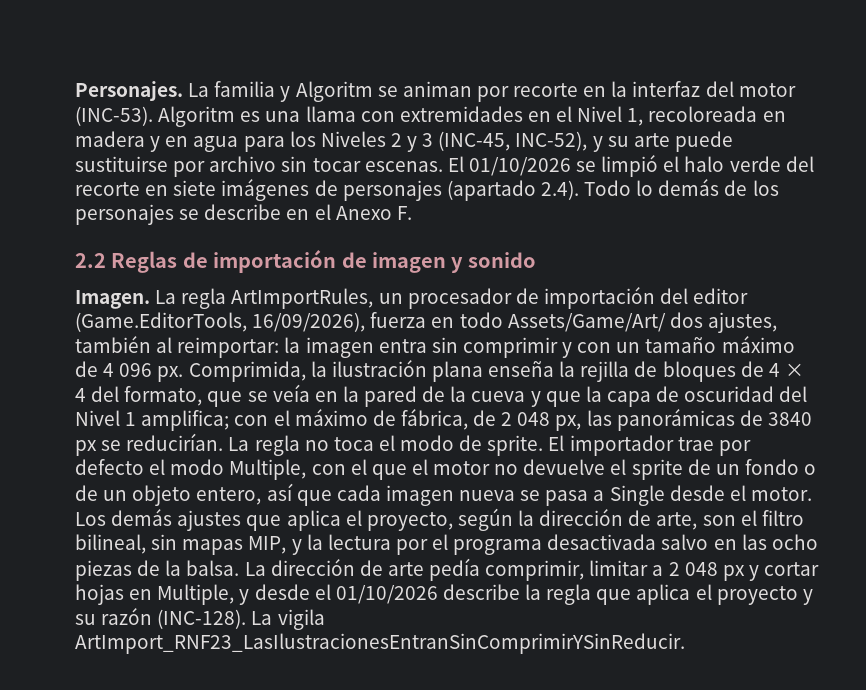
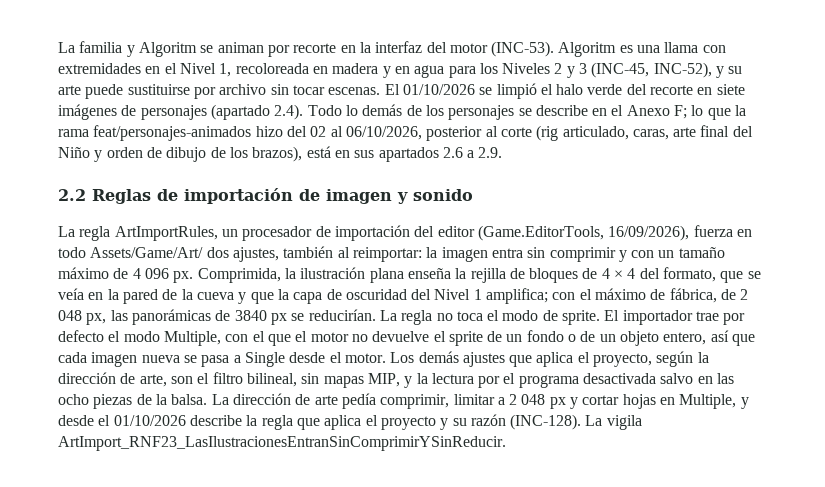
- Personajes.
- El 01/10/2026 se limpió el halo verde del recorte en siete imágenes de personajes (apartado 2.4). Todo lo demás de los personajes se describe en el Anexo F.
+ El 01/10/2026 se limpió el halo verde del recorte en siete imágenes de personajes (apartado 2.4). Todo lo demás de los personajes se describe en el Anexo F; lo que la rama feat/personajes-animados hizo del 02 al 06/10/2026, posterior al corte (rig articulado, caras, arte final del Niño y orden de dibujo de los brazos), está en sus apartados 2.6 a 2.9.
- Imagen.

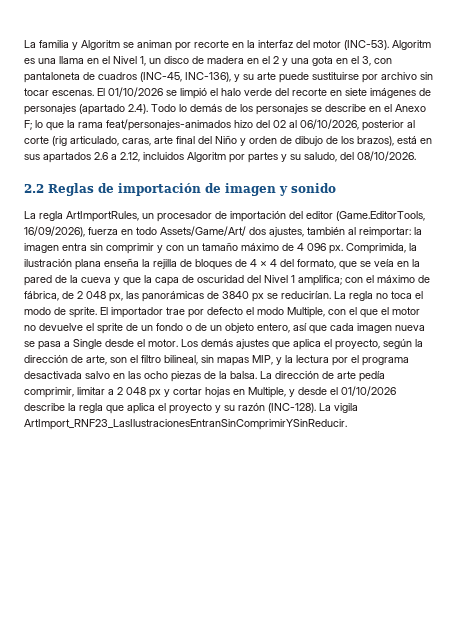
- Algoritm es una llama con extremidades en el Nivel 1, recoloreada en madera y en agua para los Niveles 2 y 3 (INC-45, INC-52), y su arte puede sustituirse por archivo sin tocar escenas.
+ Algoritm es una llama en el Nivel 1, un disco de madera en el 2 y una gota en el 3, con pantaloneta de cuadros (INC-45, INC-136), y su arte puede sustituirse por archivo sin tocar escenas.
- lo que la rama feat/personajes-animados hizo del 02 al 06/10/2026, posterior al corte (rig articulado, caras, arte final del Niño y orden de dibujo de los brazos), está en sus apartados 2.6 a 2.9.
+ lo que la rama feat/personajes-animados hizo del 02 al 06/10/2026, posterior al corte (rig articulado, caras, arte final del Niño y orden de dibujo de los brazos), está en sus apartados 2.6 a 2.12, incluidos Algoritm por partes y su saludo, del 08/10/2026.

